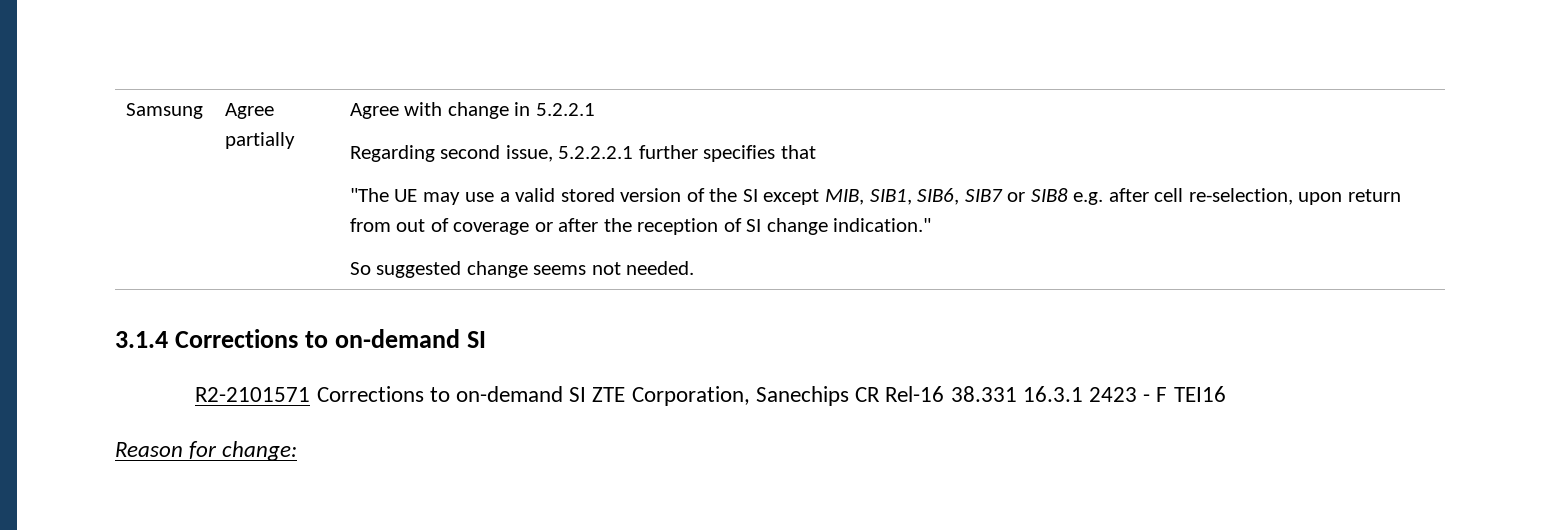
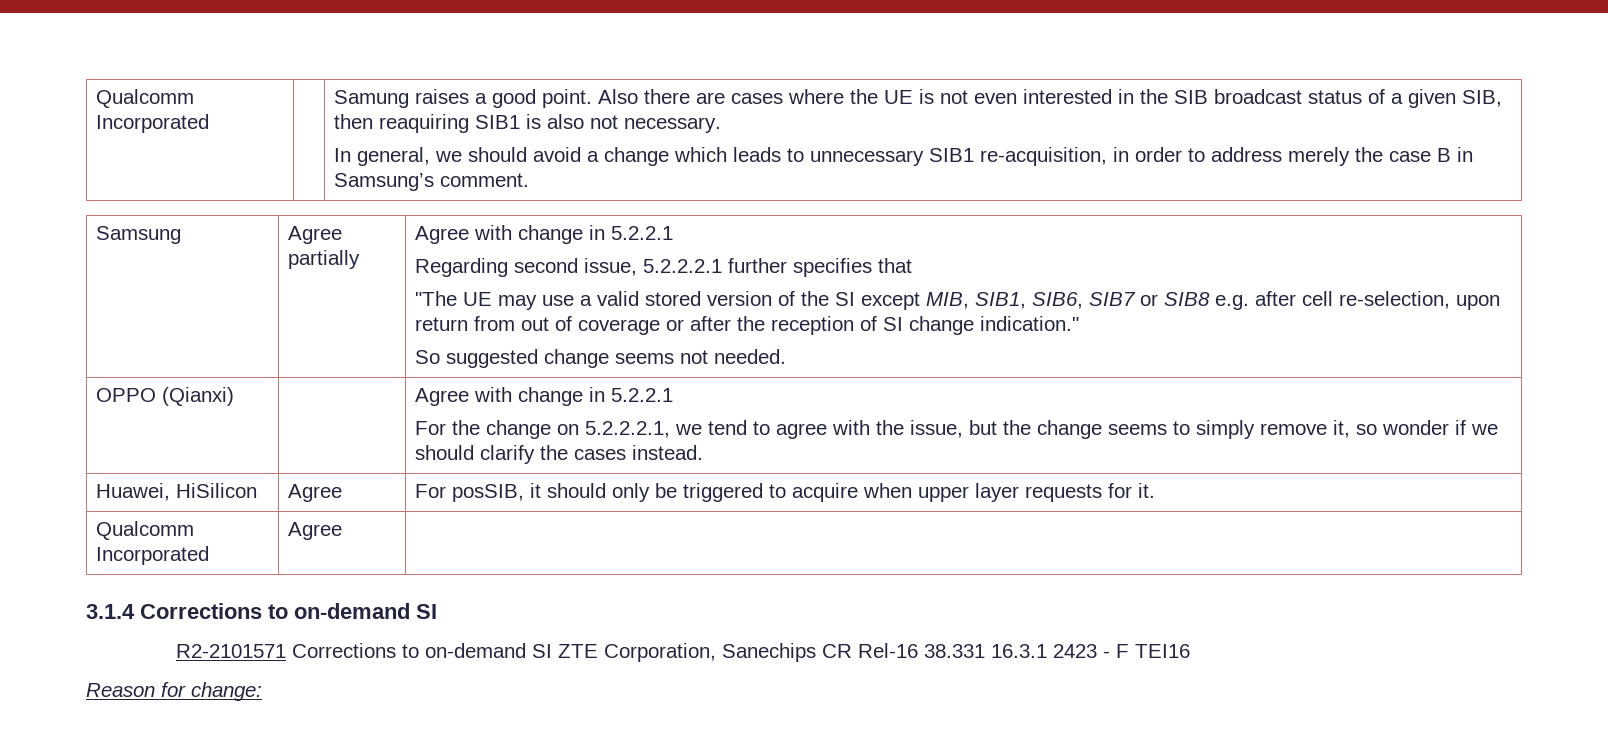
+ Qualcomm Incorporated | | Samung raises a good point. Also there are cases where the UE is not even interested in the SIB broadcast status of a given SIB, then reaquiring SIB1 is also not necessary.
+ In general, we should avoid a change which leads to unnecessary SIB1 re-acquisition, in order to address merely the case B in Samsung’s comment.
+ OPPO (Qianxi) | | Agree with change in 5.2.2.1
+ For the change on 5.2.2.2.1, we tend to agree with the issue, but the change seems to simply remove it, so wonder if we should clarify the cases instead.
+ Huawei, HiSilicon | Agree | For posSIB, it should only be triggered to acquire when upper layer requests for it.
+ Qualcomm Incorporated | Agree |

